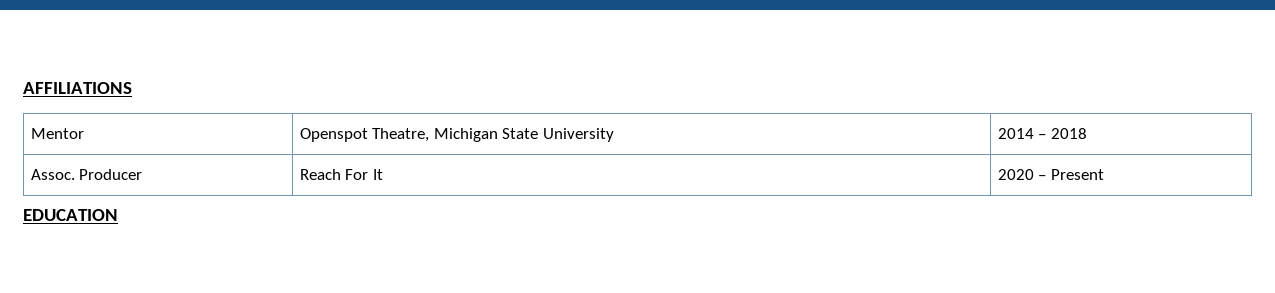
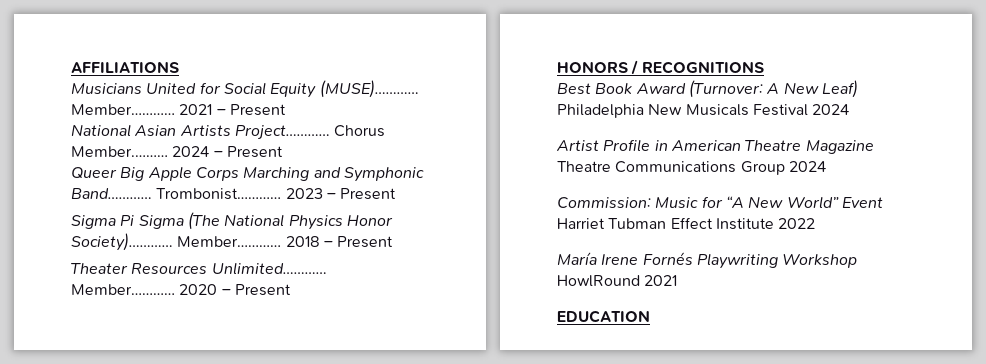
- Mentor | Openspot Theatre, Michigan State University | 2014 – 2018
- Assoc. Producer | Reach For It | 2020 – Present
+ Musicians United for Social Equity (MUSE)………… Member………… 2021 – Present
+ National Asian Artists Project………… Chorus Member.……… 2024 – Present
+ Queer Big Apple Corps Marching and Symphonic Band………… Trombonist………… 2023 – Present
+ Sigma Pi Sigma (The National Physics Honor Society)………… Member………… 2018 – Present
+ Theater Resources Unlimited………… Member………… 2020 – Present
+ HONORS / RECOGNITIONS
+ Best Book Award (Turnover: A New Leaf) Philadelphia New Musicals Festival 2024
+ Artist Profile in American Theatre Magazine Theatre Communications Group 2024
+ Commission: Music for “A New World” Event Harriet Tubman Effect Institute 2022
+ María Irene Fornés Playwriting Workshop HowlRound 2021

